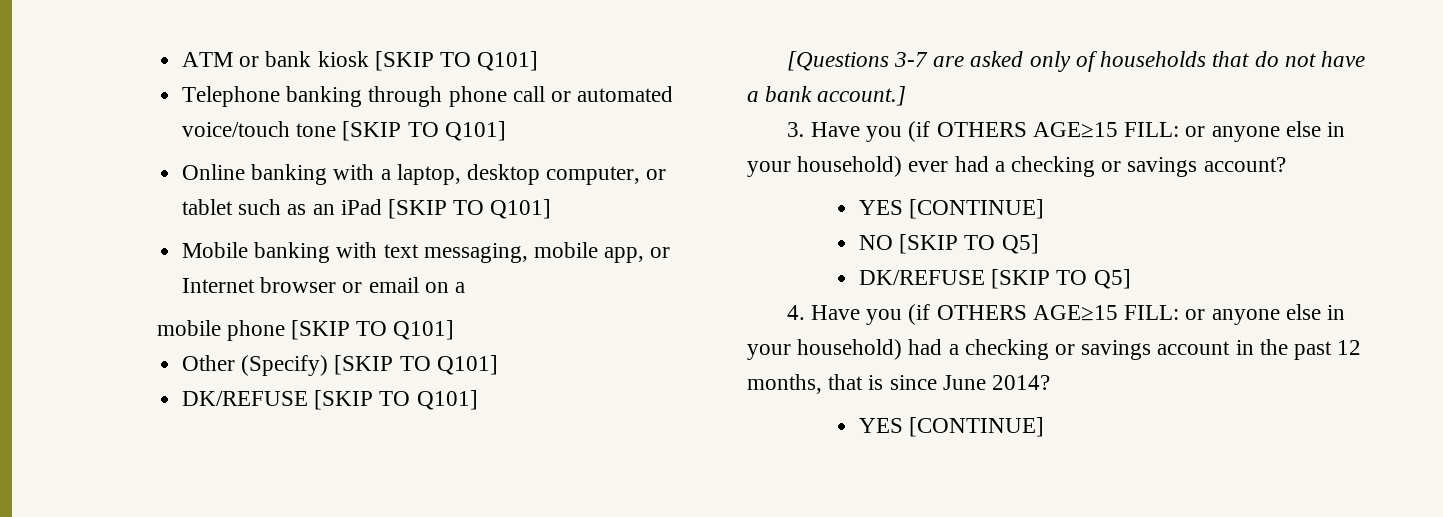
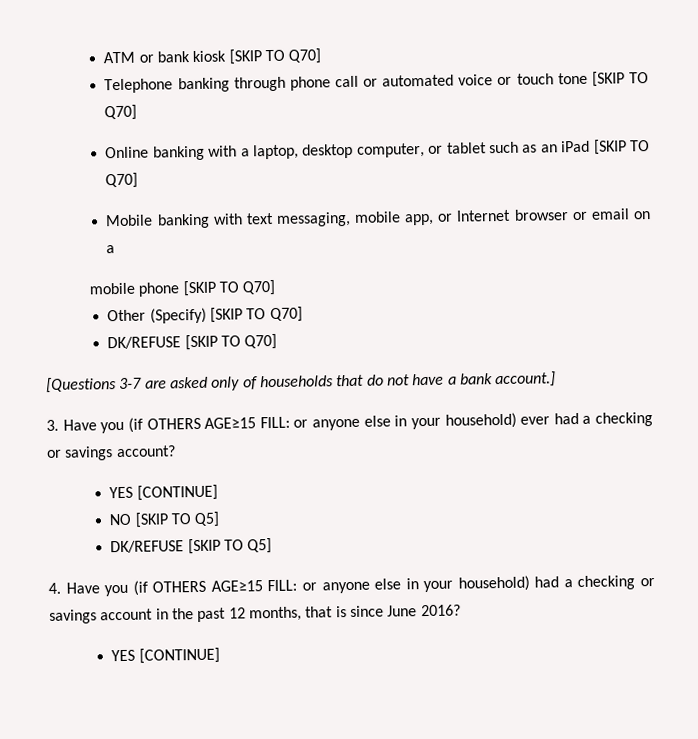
- ATM or bank kiosk [SKIP TO Q101]
+ ATM or bank kiosk [SKIP TO Q70]
- Telephone banking through phone call or automated voice/touch tone [SKIP TO Q101]
+ Telephone banking through phone call or automated voice or touch tone [SKIP TO Q70]
- Online banking with a laptop, desktop computer, or tablet such as an iPad [SKIP TO Q101]
+ Online banking with a laptop, desktop computer, or tablet such as an iPad [SKIP TO Q70]
- mobile phone [SKIP TO Q101]
+ mobile phone [SKIP TO Q70]
- Other (Specify) [SKIP TO Q101]
- DK/REFUSE [SKIP TO Q101]
+ Other (Specify) [SKIP TO Q70]
+ DK/REFUSE [SKIP TO Q70]
- 4. Have you (if OTHERS AGE≥15 FILL: or anyone else in your household) had a checking or savings account in the past 12 months, that is since June 2014?
+ 4. Have you (if OTHERS AGE≥15 FILL: or anyone else in your household) had a checking or savings account in the past 12 months, that is since June 2016?

